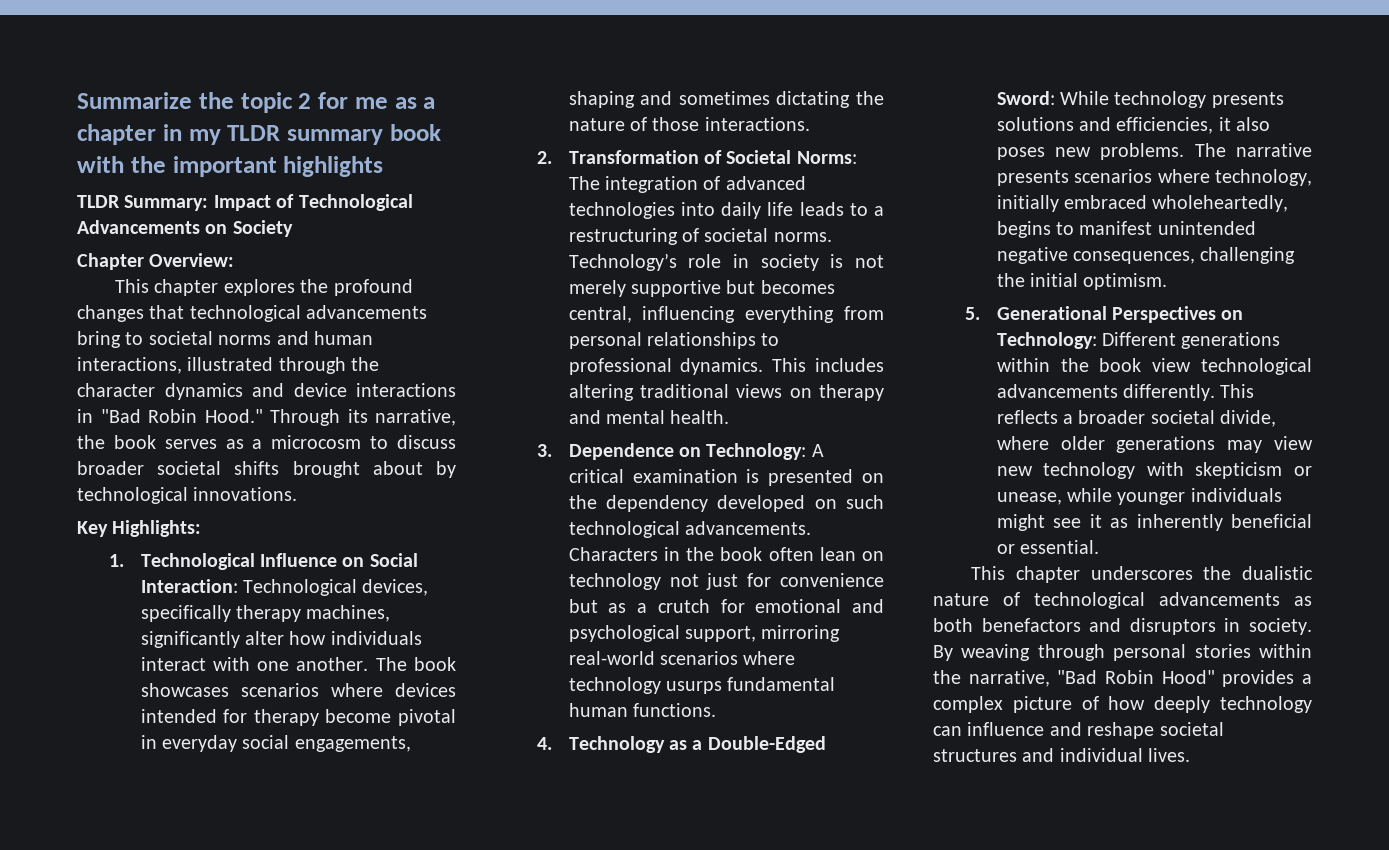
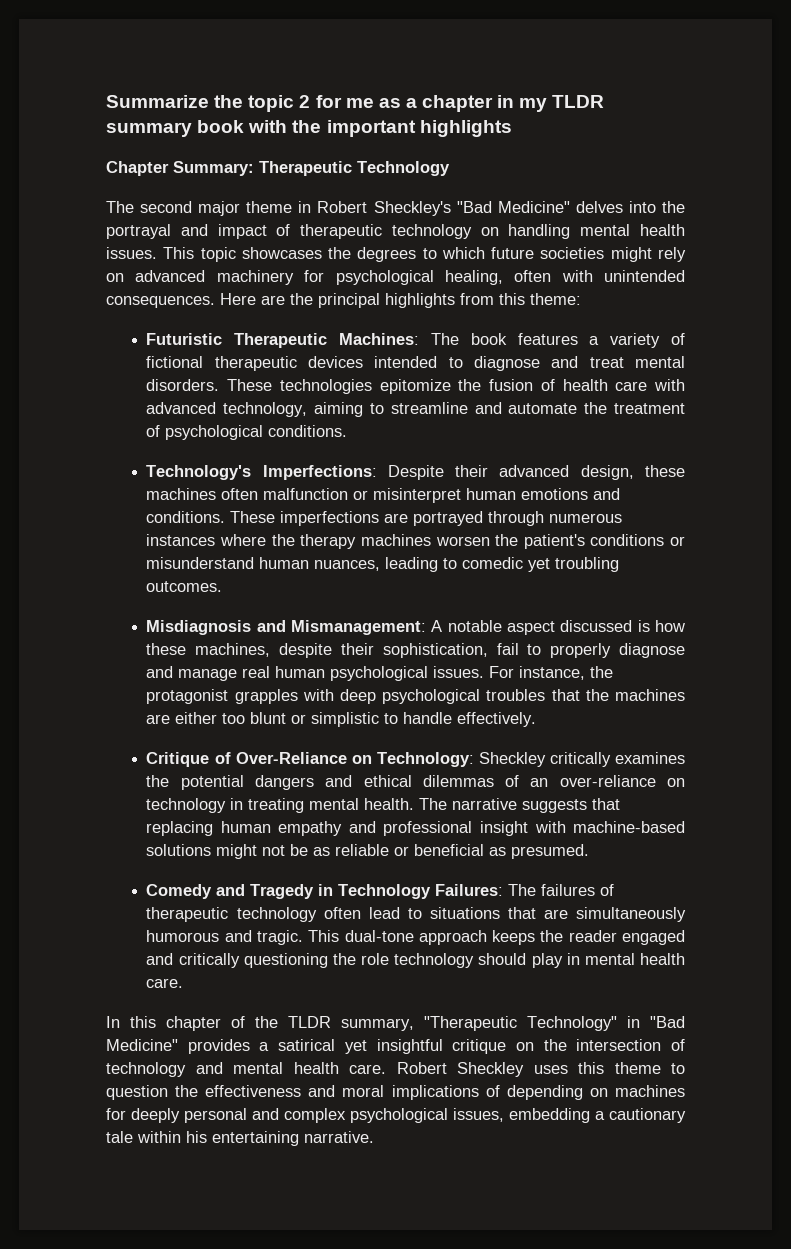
- TLDR Summary: Impact of Technological Advancements on Society
- Chapter Overview:
- This chapter explores the profound changes that technological advancements bring to societal norms and human interactions, illustrated through the character dynamics and device interactions in "Bad Robin Hood." Through its narrative, the book serves as a microcosm to discuss broader societal shifts brought about by technological innovations.
- Key Highlights:
- 1. Technological Influence on Social Interaction: Technological devices, specifically therapy machines, significantly alter how individuals interact with one another. The book showcases scenarios where devices intended for therapy become pivotal in everyday social engagements, shaping and sometimes dictating the nature of those interactions.
- 2. Transformation of Societal Norms: The integration of advanced technologies into daily life leads to a restructuring of societal norms. Technology’s role in society is not merely supportive but becomes central, influencing everything from personal relationships to professional dynamics. This includes altering traditional views on therapy and mental health.
- 3. Dependence on Technology: A critical examination is presented on the dependency developed on such technological advancements. Characters in the book often lean on technology not just for convenience but as a crutch for emotional and psychological support, mirroring real-world scenarios where technology usurps fundamental human functions.
- 4. Technology as a Double-Edged Sword: While technology presents solutions and efficiencies, it also poses new problems. The narrative presents scenarios where technology, initially embraced wholeheartedly, begins to manifest unintended negative consequences, challenging the initial optimism.
- 5. Generational Perspectives on Technology: Different generations within the book view technological advancements differently. This reflects a broader societal divide, where older generations may view new technology with skepticism or unease, while younger individuals might see it as inherently beneficial or essential.
- This chapter underscores the dualistic nature of technological advancements as both benefactors and disruptors in society. By weaving through personal stories within the narrative, "Bad Robin Hood" provides a complex picture of how deeply technology can influence and reshape societal structures and individual lives.
+ Chapter Summary: Therapeutic Technology
+ The second major theme in Robert Sheckley's "Bad Medicine" delves into the portrayal and impact of therapeutic technology on handling mental health issues. This topic showcases the degrees to which future societies might rely on advanced machinery for psychological healing, often with unintended consequences. Here are the principal highlights from this theme:
+ Futuristic Therapeutic Machines: The book features a variety of fictional therapeutic devices intended to diagnose and treat mental disorders. These technologies epitomize the fusion of health care with advanced technology, aiming to streamline and automate the treatment of psychological conditions.
+ Technology's Imperfections: Despite their advanced design, these machines often malfunction or misinterpret human emotions and conditions. These imperfections are portrayed through numerous instances where the therapy machines worsen the patient's conditions or misunderstand human nuances, leading to comedic yet troubling outcomes.
+ Misdiagnosis and Mismanagement: A notable aspect discussed is how these machines, despite their sophistication, fail to properly diagnose and manage real human psychological issues. For instance, the protagonist grapples with deep psychological troubles that the machines are either too blunt or simplistic to handle effectively.
+ Critique of Over-Reliance on Technology: Sheckley critically examines the potential dangers and ethical dilemmas of an over-reliance on technology in treating mental health. The narrative suggests that replacing human empathy and professional insight with machine-based solutions might not be as reliable or beneficial as presumed.
+ Comedy and Tragedy in Technology Failures: The failures of therapeutic technology often lead to situations that are simultaneously humorous and tragic. This dual-tone approach keeps the reader engaged and critically questioning the role technology should play in mental health care.
+ In this chapter of the TLDR summary, "Therapeutic Technology" in "Bad Medicine" provides a satirical yet insightful critique on the intersection of technology and mental health care. Robert Sheckley uses this theme to question the effectiveness and moral implications of depending on machines for deeply personal and complex psychological issues, embedding a cautionary tale within his entertaining narrative.

